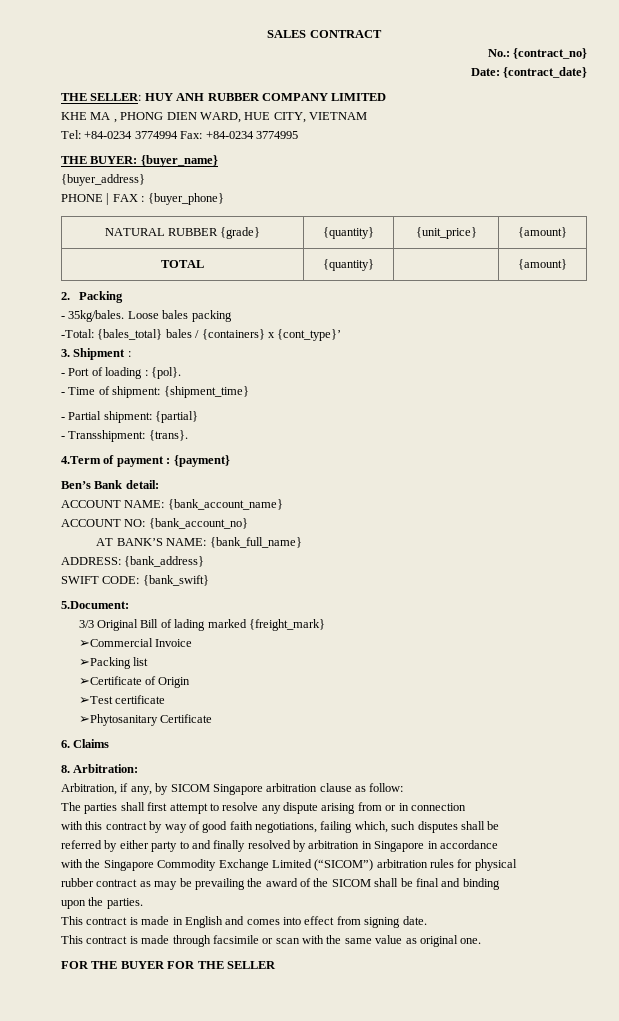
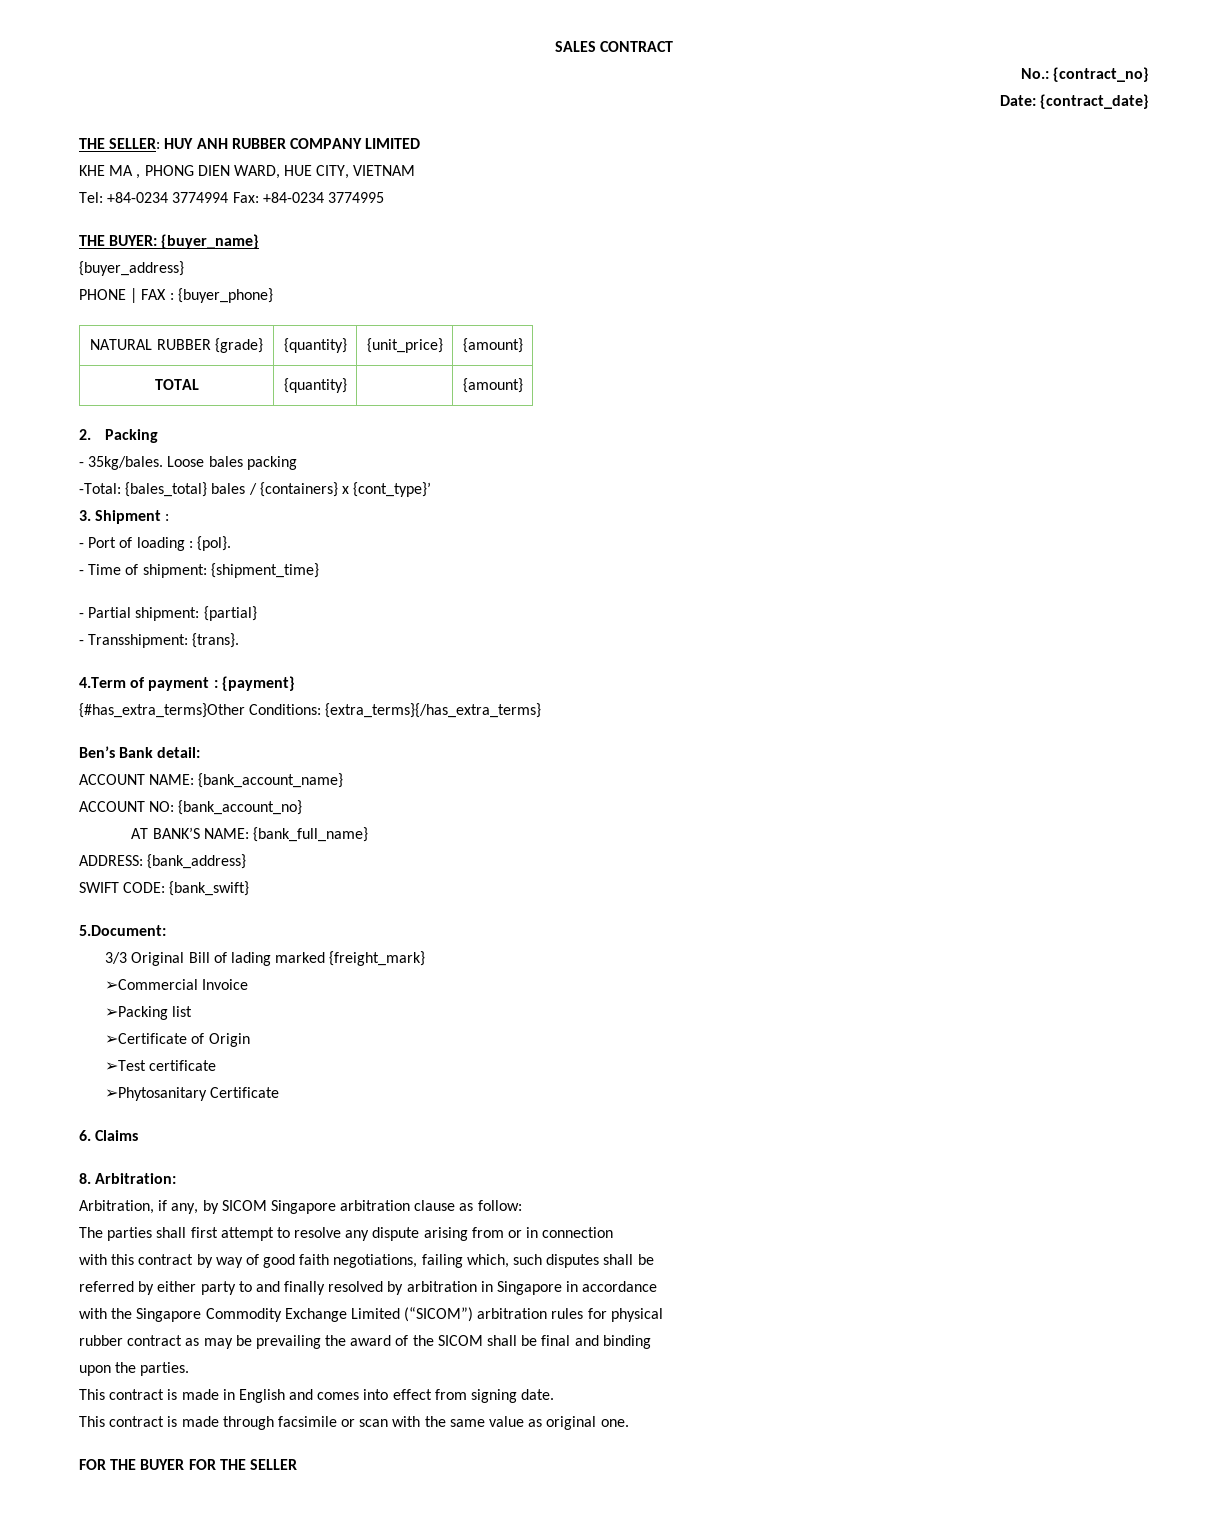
+ {#has_extra_terms}Other Conditions: {extra_terms}{/has_extra_terms}

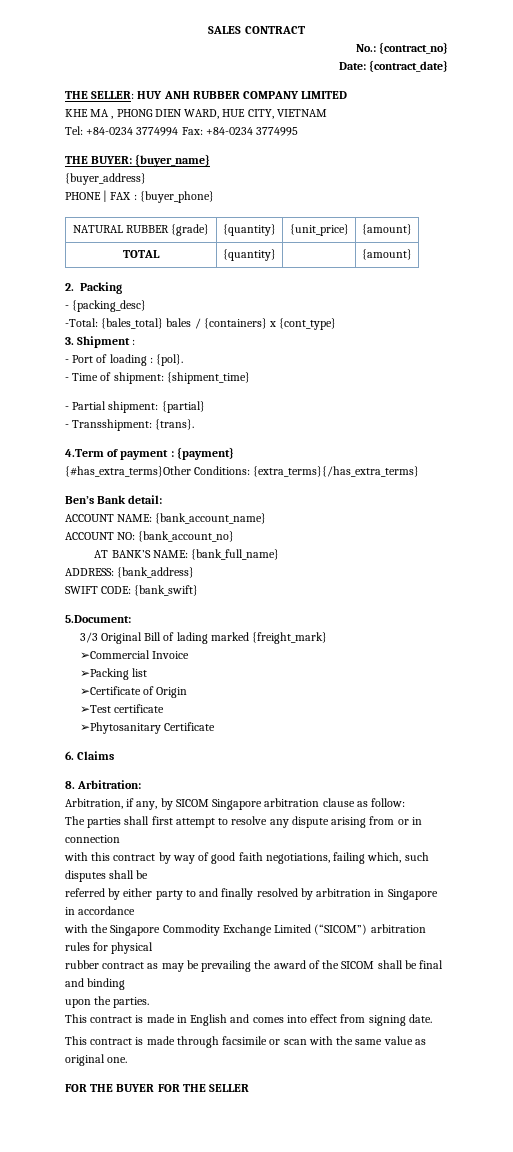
- - 35kg/bales. Loose bales packing
+ - {packing_desc}
- -Total: {bales_total} bales / {containers} x {cont_type}’
+ -Total: {bales_total} bales / {containers} x {cont_type}

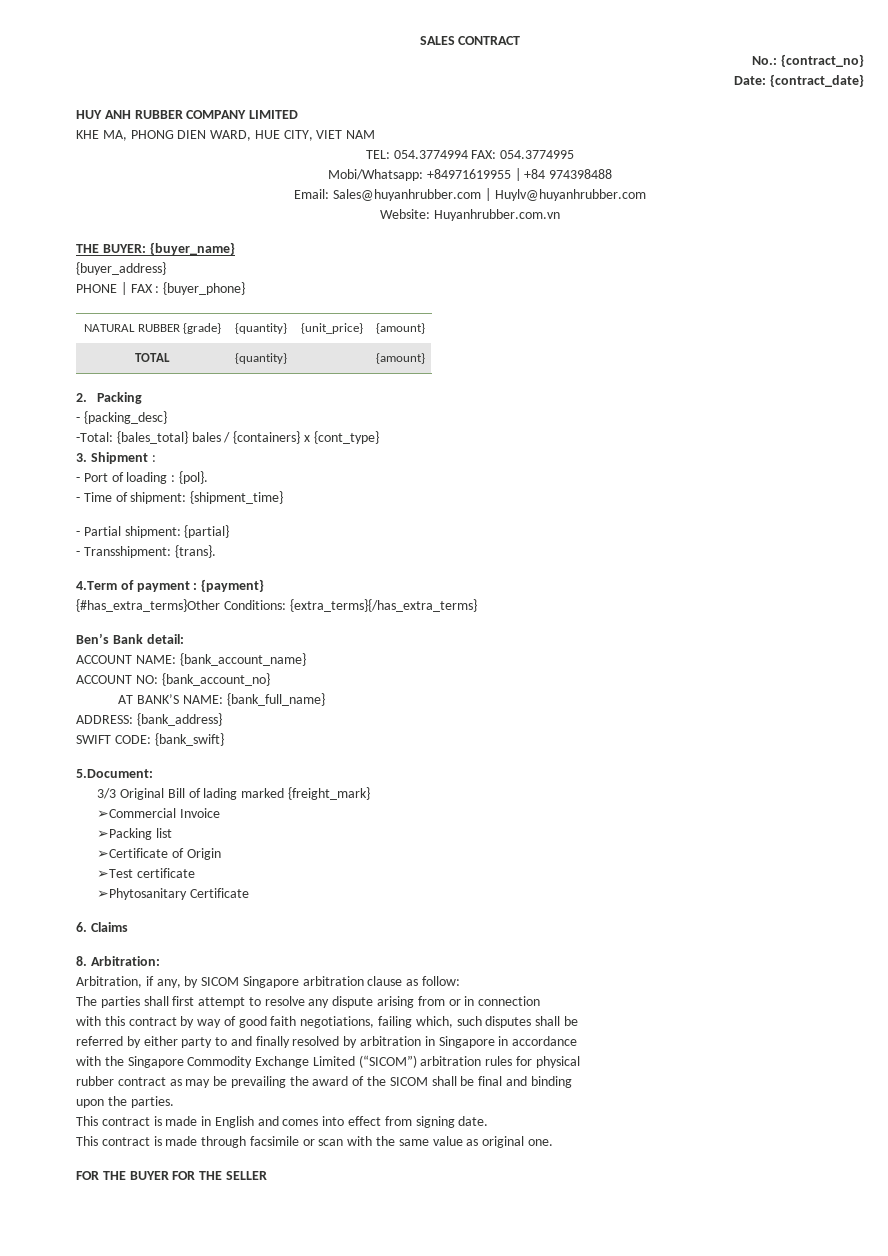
- THE SELLER: HUY ANH RUBBER COMPANY LIMITED
+ HUY ANH RUBBER COMPANY LIMITED
- KHE MA , PHONG DIEN WARD, HUE CITY, VIETNAM
- Tel: +84-0234 3774994 Fax: +84-0234 3774995
+ KHE MA, PHONG DIEN WARD, HUE CITY, VIET NAM
+ TEL: 054.3774994 FAX: 054.3774995
+ Mobi/Whatsapp: +84971619955 | +84 974398488
+ Email: Sales@huyanhrubber.com | Huylv@huyanhrubber.com
+ Website: Huyanhrubber.com.vn

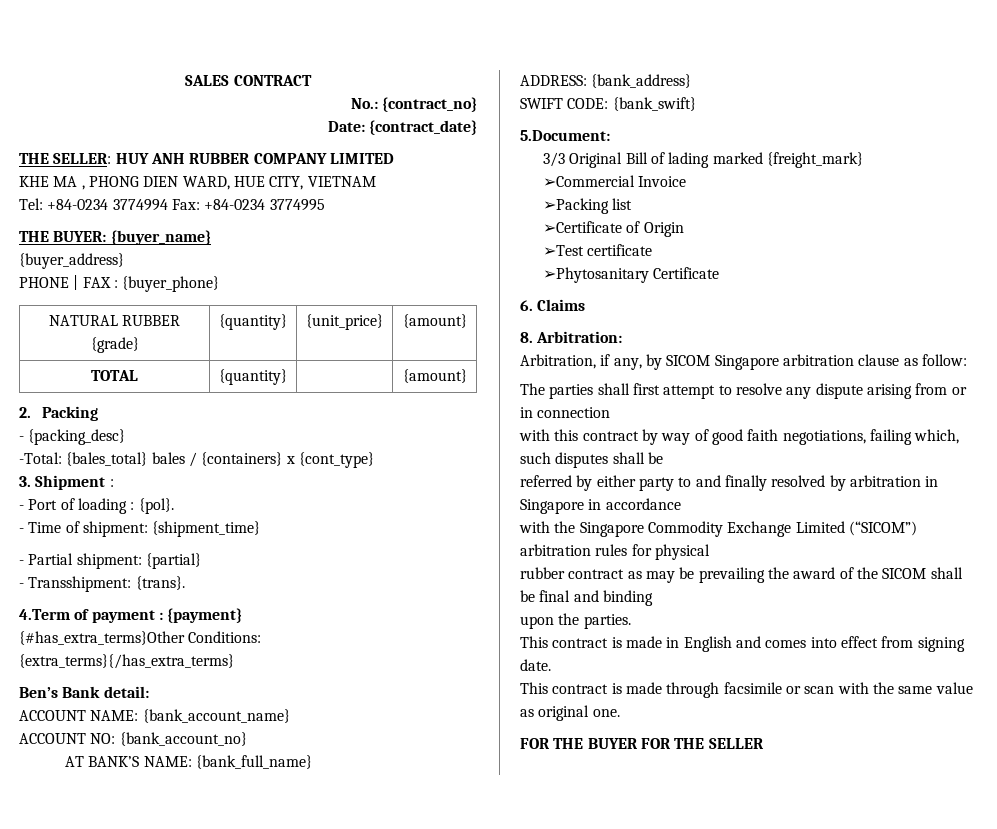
- HUY ANH RUBBER COMPANY LIMITED
+ THE SELLER: HUY ANH RUBBER COMPANY LIMITED
- KHE MA, PHONG DIEN WARD, HUE CITY, VIET NAM
- TEL: 054.3774994 FAX: 054.3774995
- Mobi/Whatsapp: +84971619955 | +84 974398488
- Email: Sales@huyanhrubber.com | Huylv@huyanhrubber.com
- Website: Huyanhrubber.com.vn
+ KHE MA , PHONG DIEN WARD, HUE CITY, VIETNAM
+ Tel: +84-0234 3774994 Fax: +84-0234 3774995

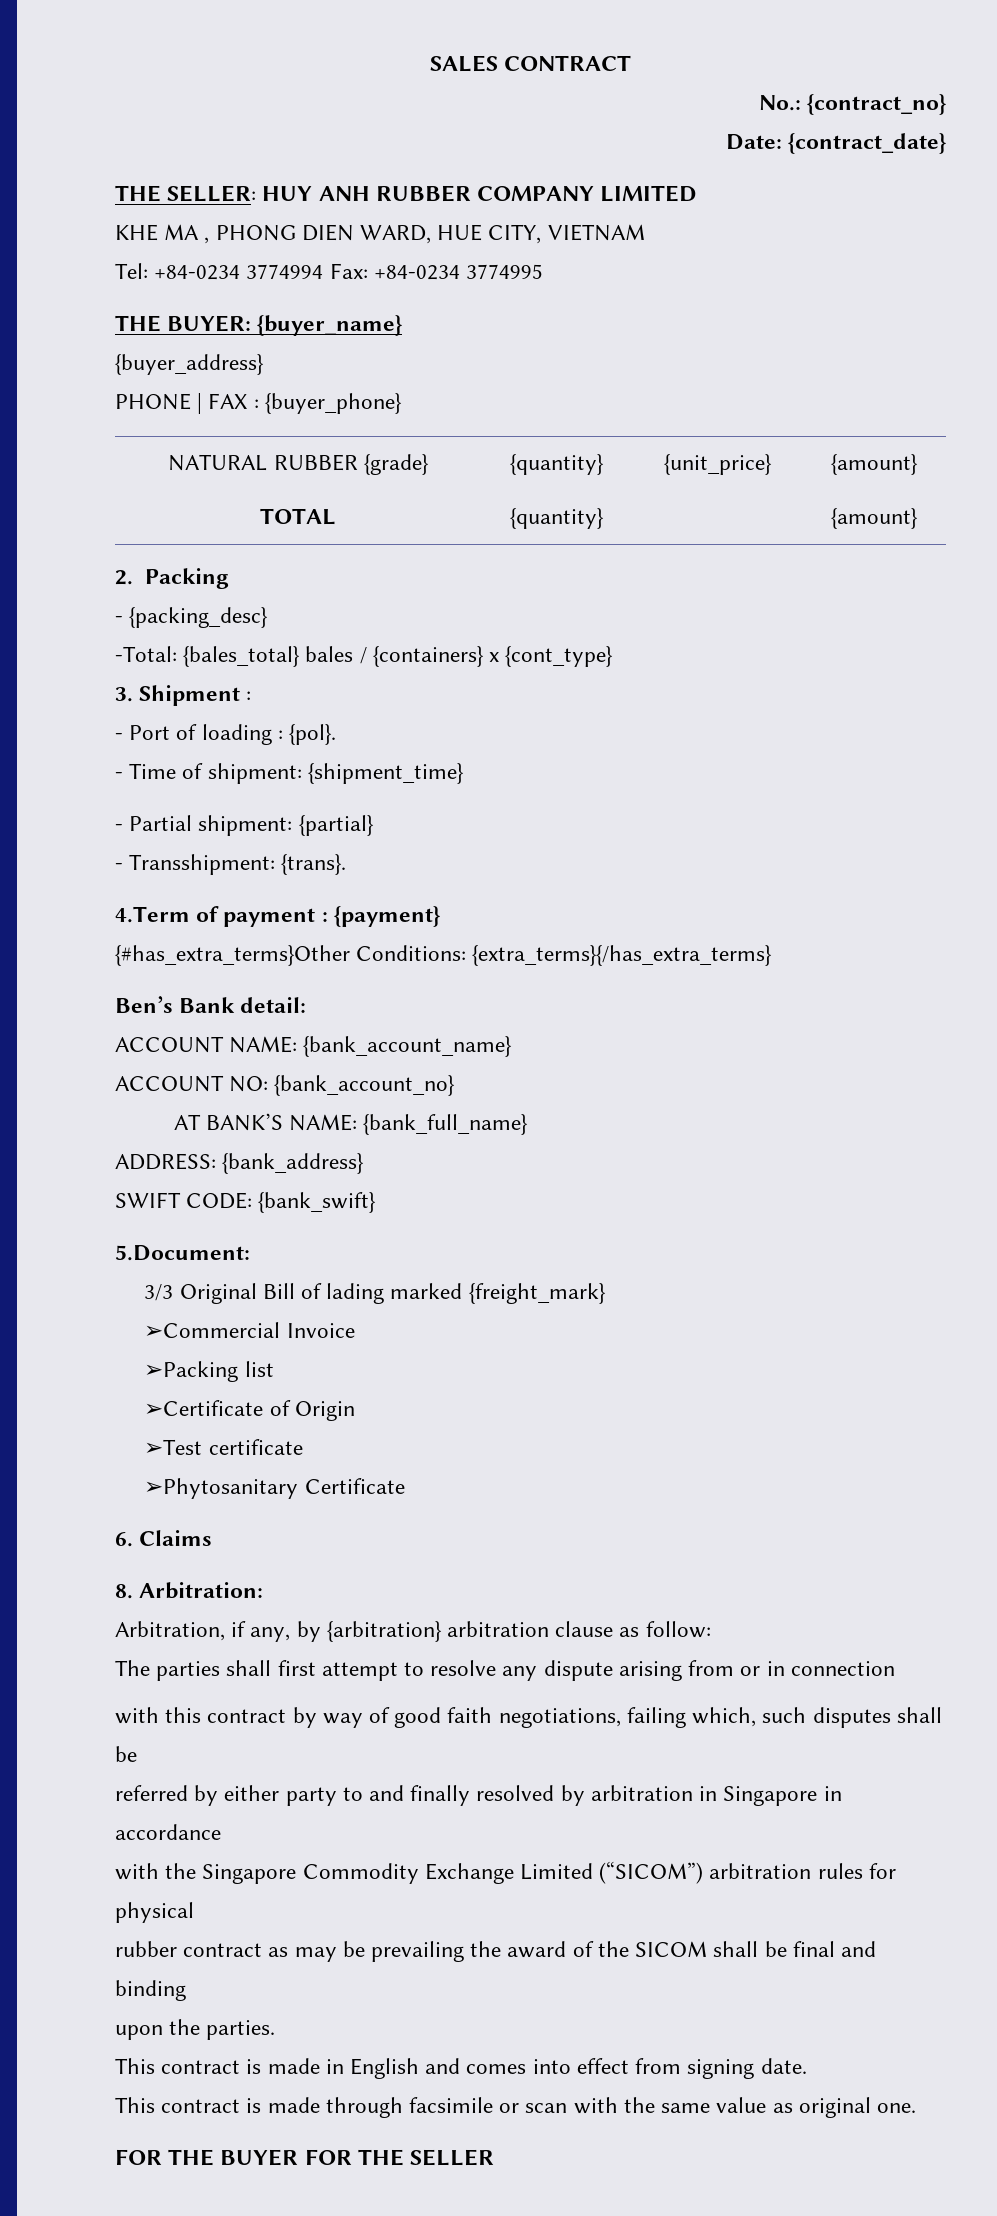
- Arbitration, if any, by SICOM Singapore arbitration clause as follow:
+ Arbitration, if any, by {arbitration} arbitration clause as follow:

